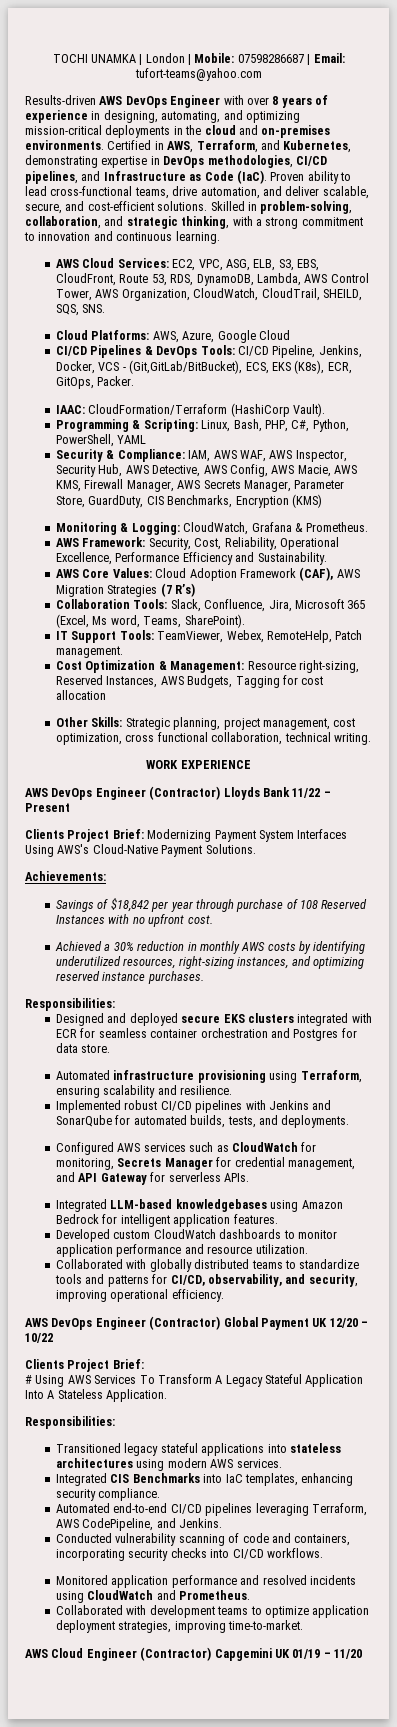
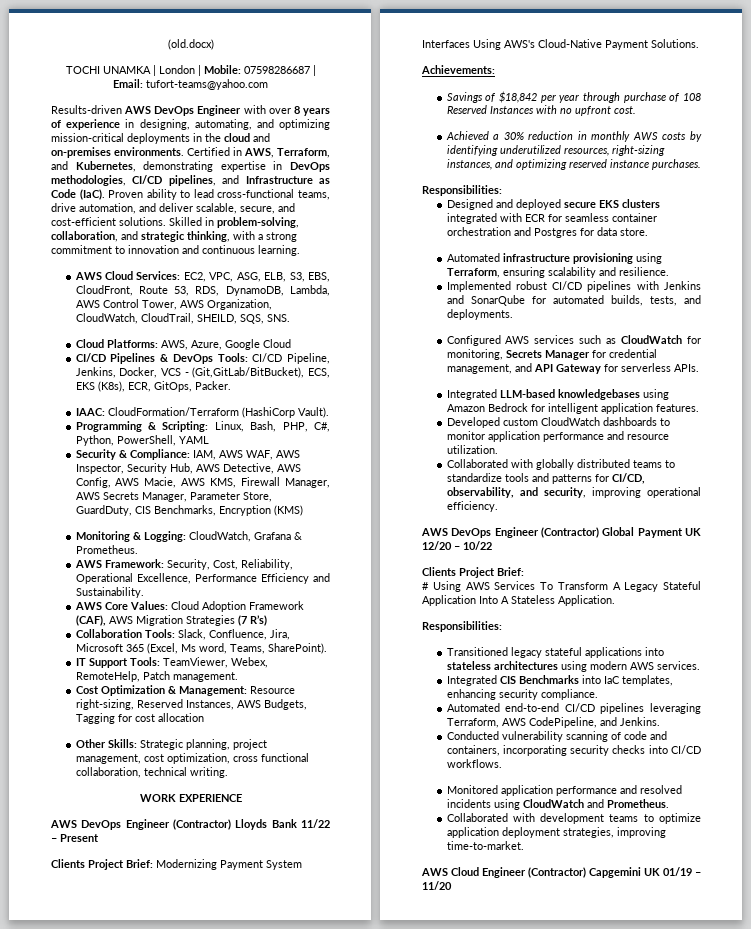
+ (old.docx)

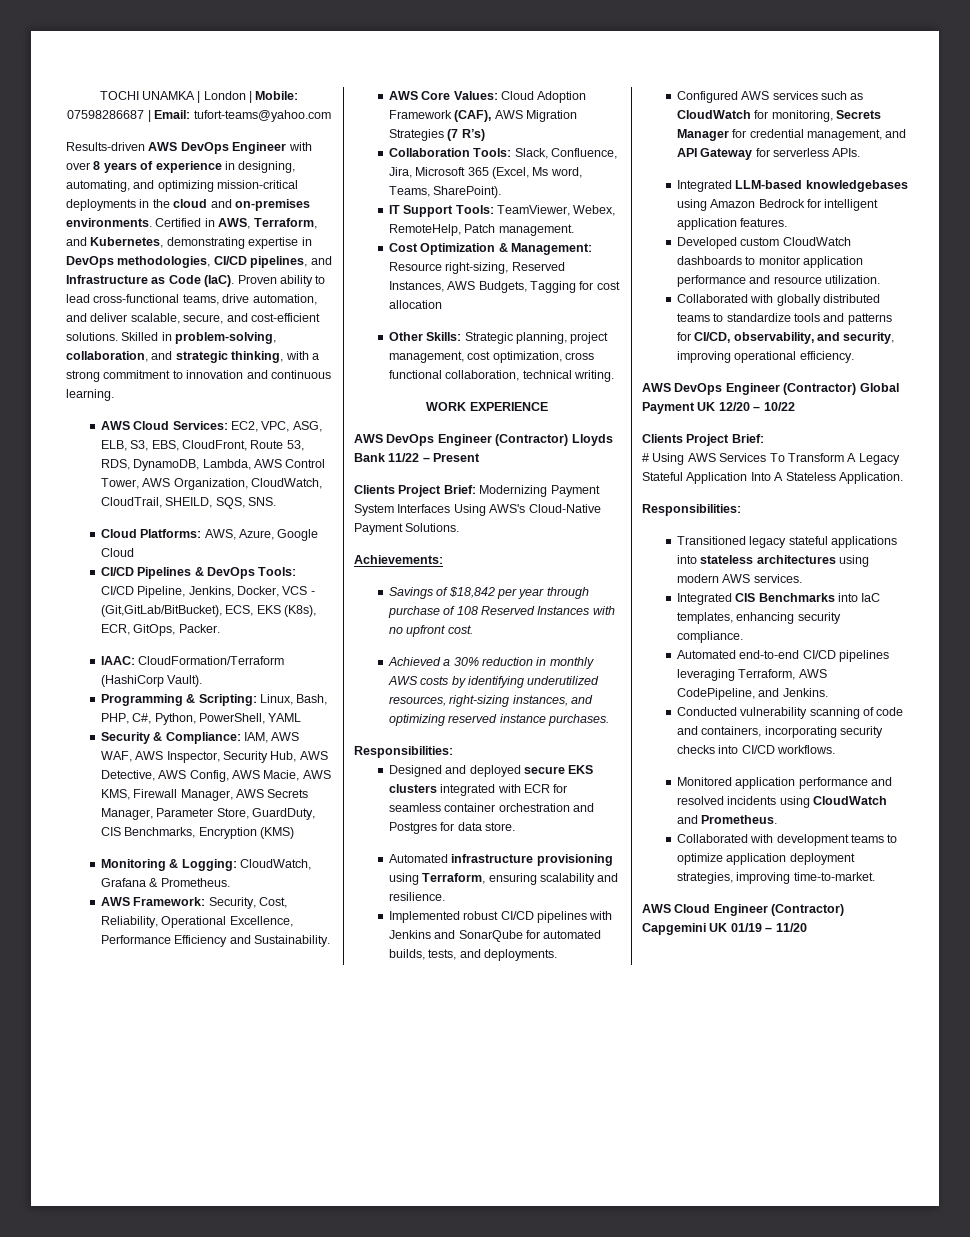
- (old.docx)

